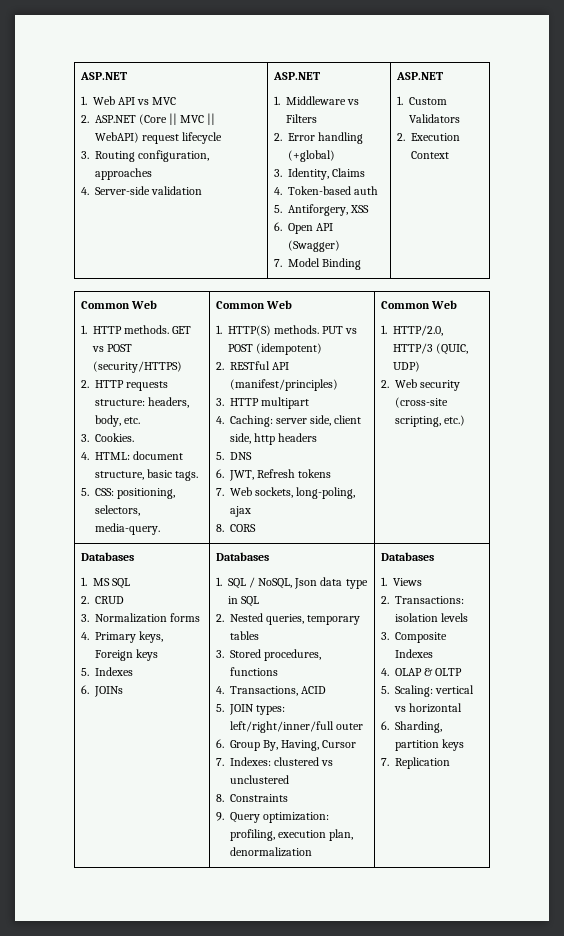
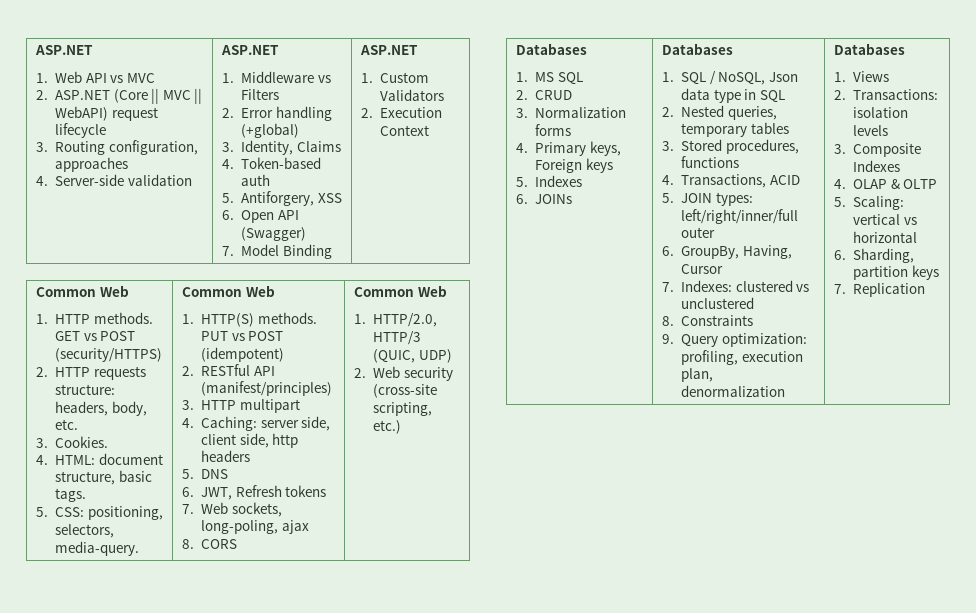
- 6. Group By, Having, Cursor
+ 6. GroupBy, Having, Cursor

